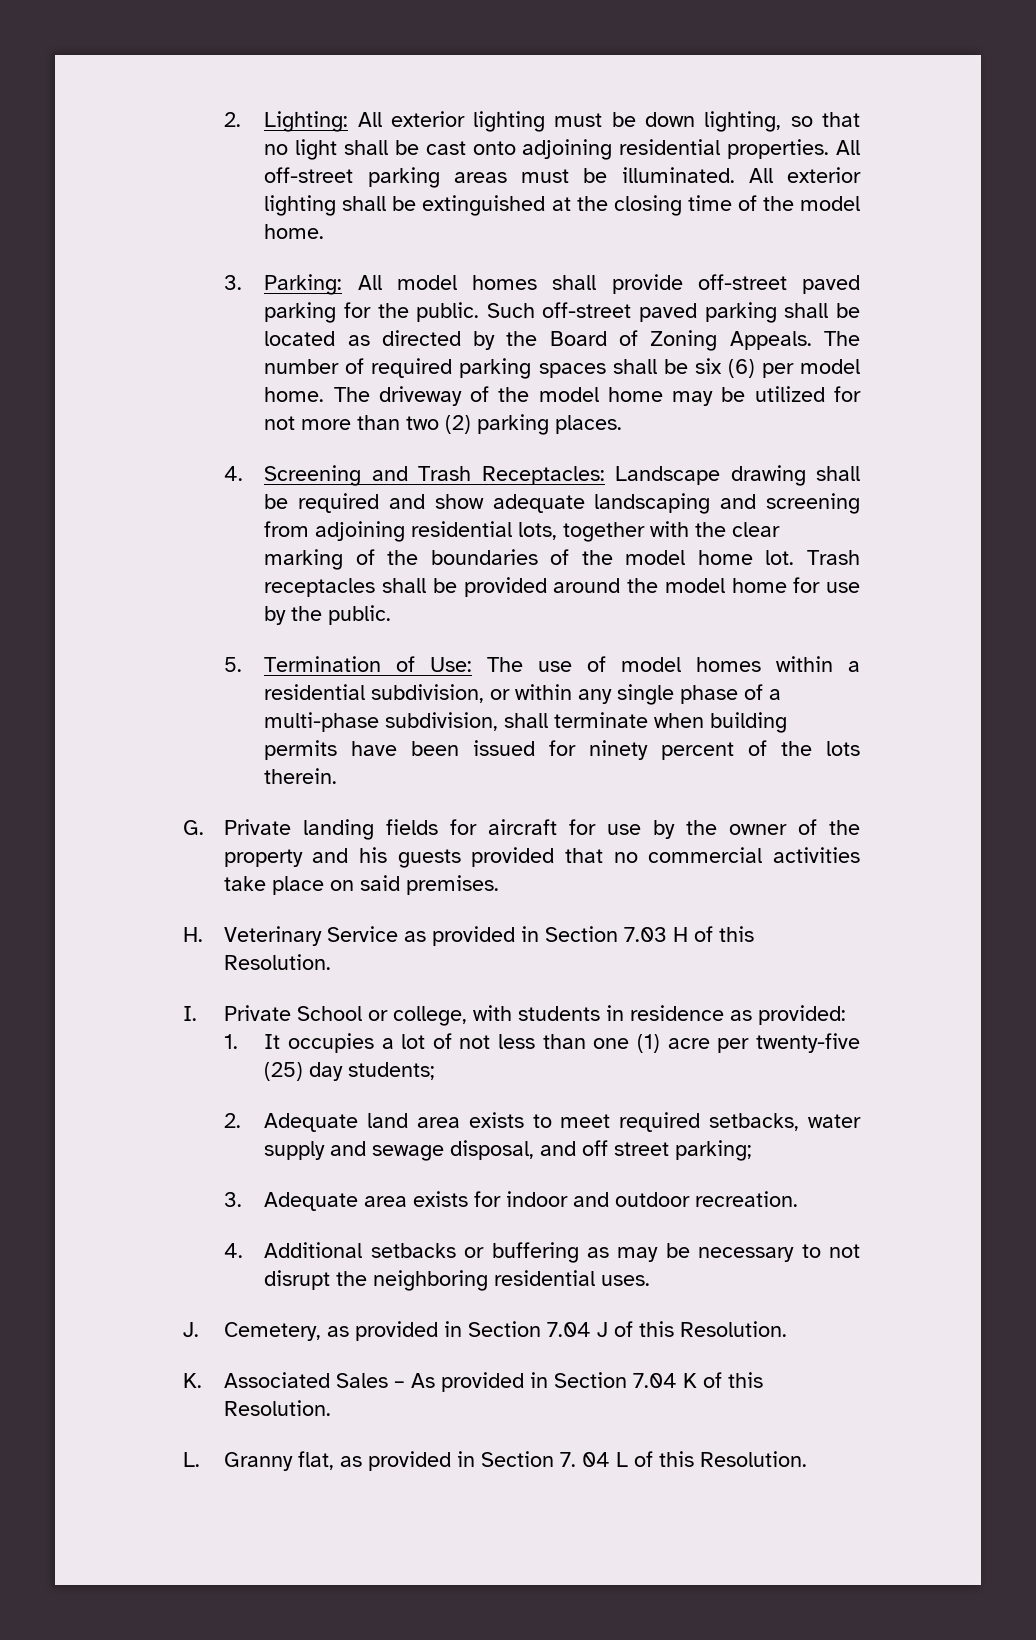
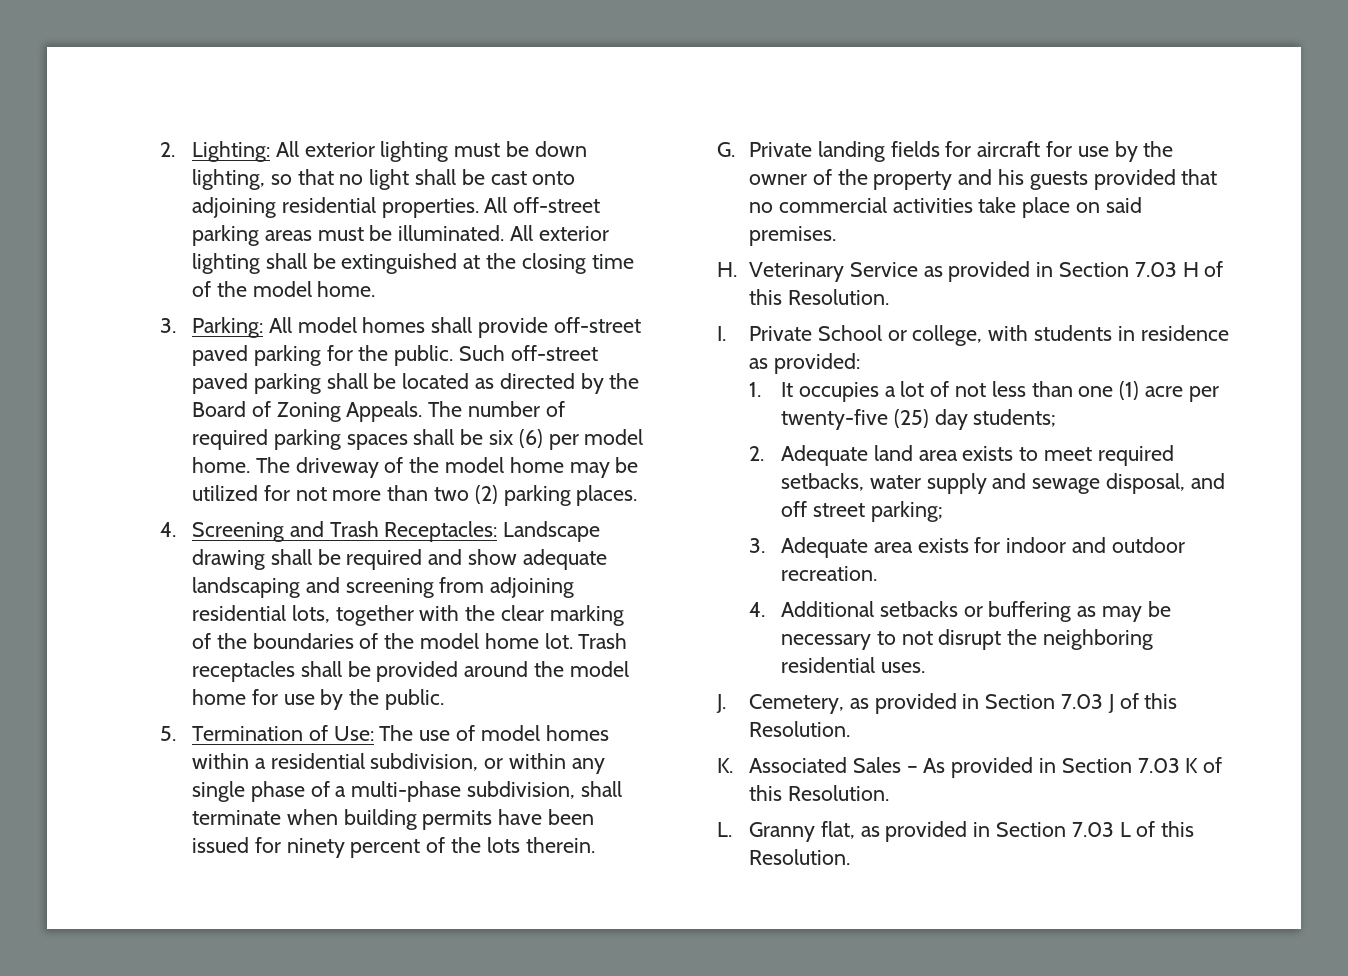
- J. Cemetery, as provided in Section 7.04 J of this Resolution.
+ J. Cemetery, as provided in Section 7.03 J of this Resolution.
- K. Associated Sales – As provided in Section 7.04 K of this Resolution.
+ K. Associated Sales – As provided in Section 7.03 K of this Resolution.
- L. Granny flat, as provided in Section 7. 04 L of this Resolution.
+ L. Granny flat, as provided in Section 7.03 L of this Resolution.

